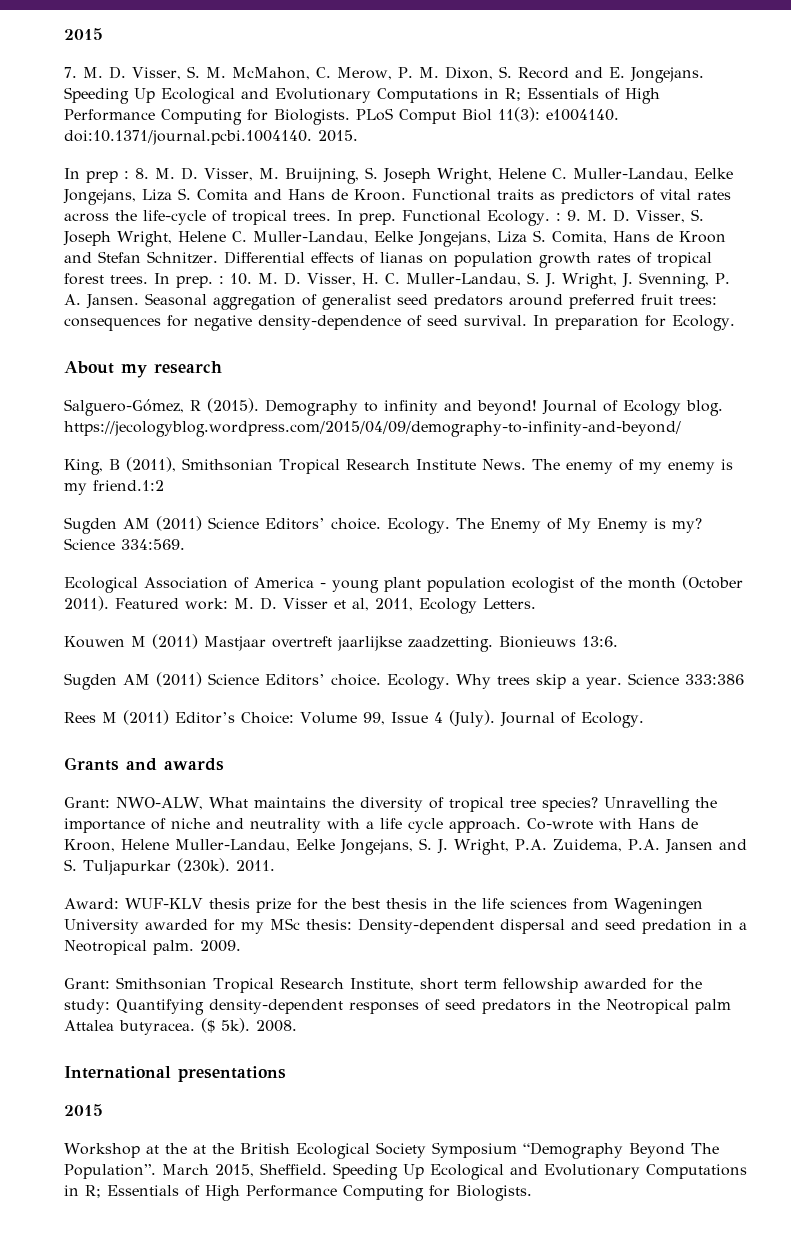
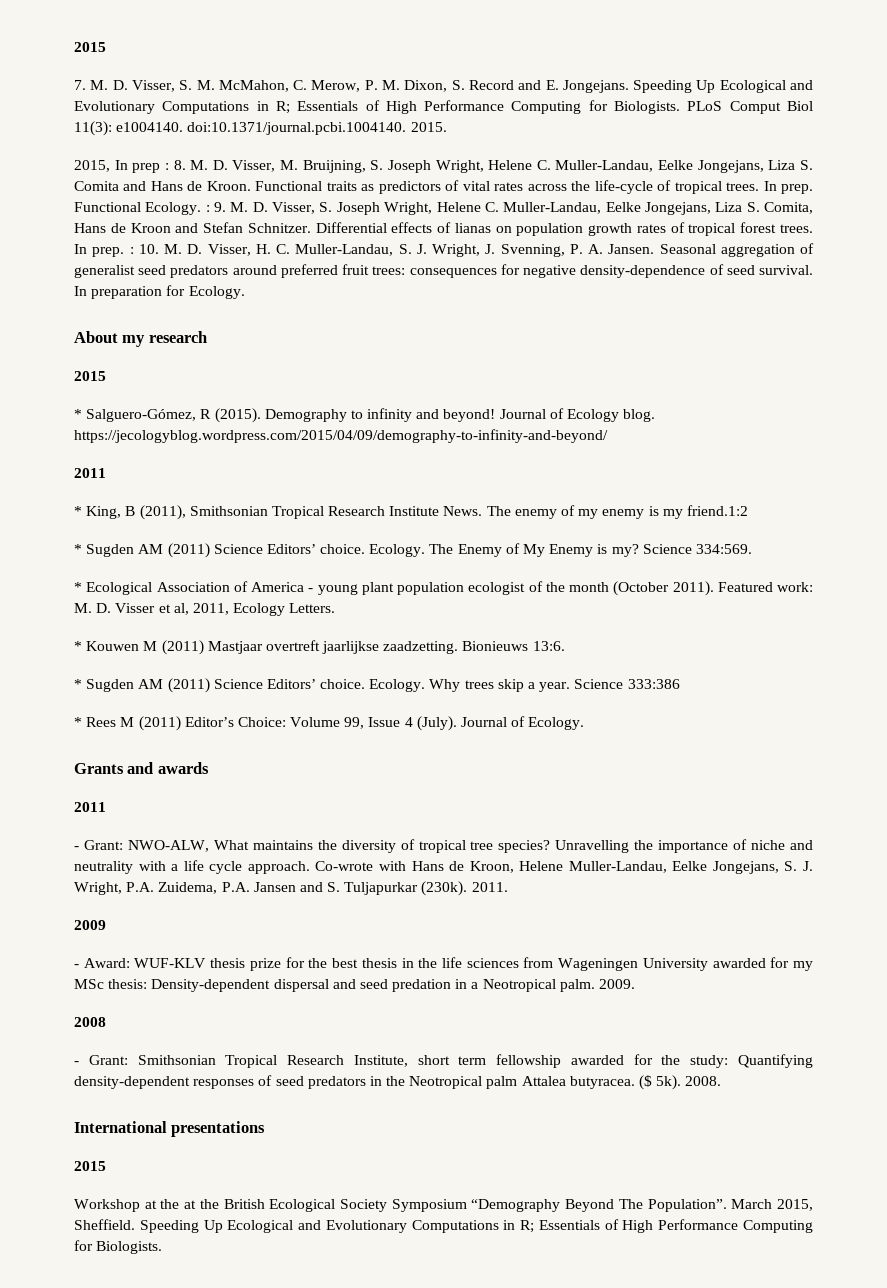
- In prep : 8. M. D. Visser, M. Bruijning, S. Joseph Wright, Helene C. Muller-Landau, Eelke Jongejans, Liza S. Comita and Hans de Kroon.
+ 2015, In prep : 8. M. D. Visser, M. Bruijning, S. Joseph Wright, Helene C. Muller-Landau, Eelke Jongejans, Liza S. Comita and Hans de Kroon.
  About my research
- Salguero-Gómez, R (2015).
+ 2015
+ * Salguero-Gómez, R (2015).
  Journal of Ecology blog. https://jecologyblog.wordpress.com/2015/04/09/demography-to-infinity-and-beyond/
- King, B (2011), Smithsonian Tropical Research Institute News.
+ 2011
+ * King, B (2011), Smithsonian Tropical Research Institute News.
  The enemy of my enemy is my friend.1:2
- Sugden AM (2011) Science Editors’ choice.
+ * Sugden AM (2011) Science Editors’ choice.
- Ecological Association of America - young plant population ecologist of the month (October 2011).
+ * Ecological Association of America - young plant population ecologist of the month (October 2011).
- Kouwen M (2011) Mastjaar overtreft jaarlijkse zaadzetting.
+ * Kouwen M (2011) Mastjaar overtreft jaarlijkse zaadzetting.
  Bionieuws 13:6.
- Sugden AM (2011) Science Editors’ choice.
+ * Sugden AM (2011) Science Editors’ choice.
- Rees M (2011) Editor’s Choice: Volume 99, Issue 4 (July).
+ * Rees M (2011) Editor’s Choice: Volume 99, Issue 4 (July).
  Grants and awards
- Grant: NWO-ALW, What maintains the diversity of tropical tree species?
+ 2011
+ - Grant: NWO-ALW, What maintains the diversity of tropical tree species?
- Award: WUF-KLV thesis prize for the best thesis in the life sciences from Wageningen University awarded for my MSc thesis: Density-dependent dispersal and seed predation in a Neotropical palm.
+ 2009
+ - Award: WUF-KLV thesis prize for the best thesis in the life sciences from Wageningen University awarded for my MSc thesis: Density-dependent dispersal and seed predation in a Neotropical palm.
- Grant: Smithsonian Tropical Research Institute, short term fellowship awarded for the study: Quantifying density-dependent responses of seed predators in the Neotropical palm Attalea butyracea.
+ 2008
+ - Grant: Smithsonian Tropical Research Institute, short term fellowship awarded for the study: Quantifying density-dependent responses of seed predators in the Neotropical palm Attalea butyracea.

